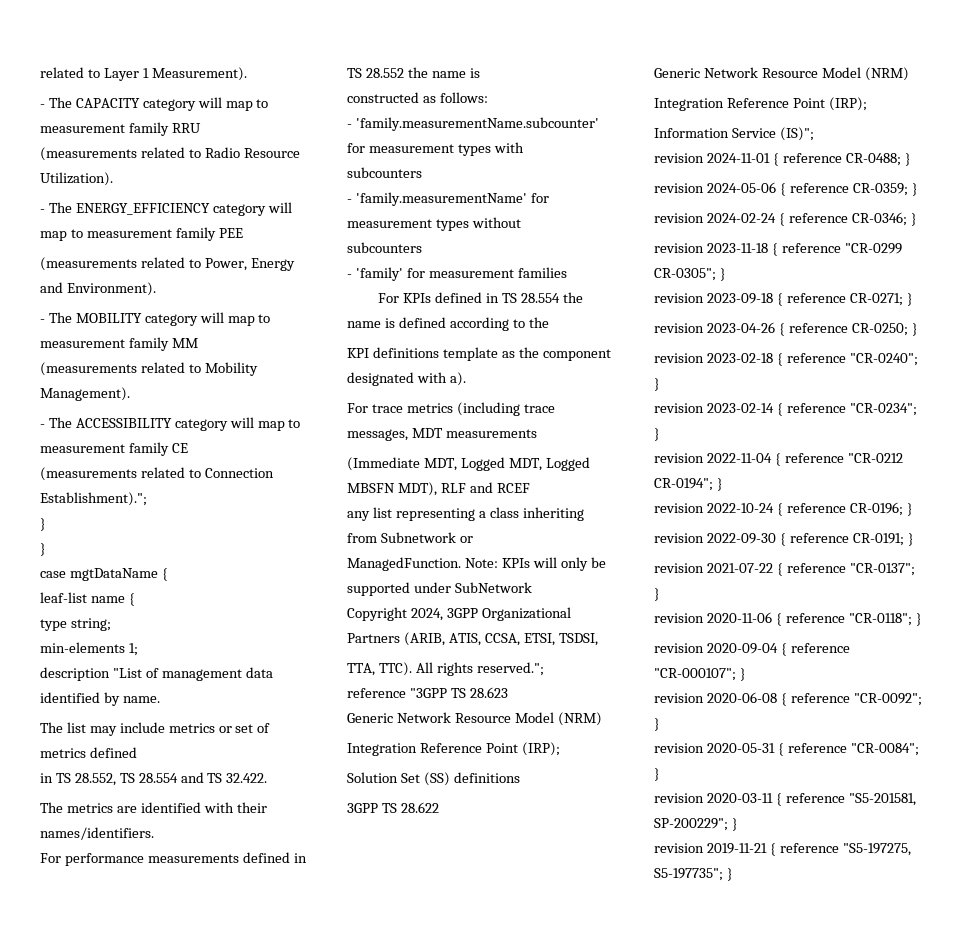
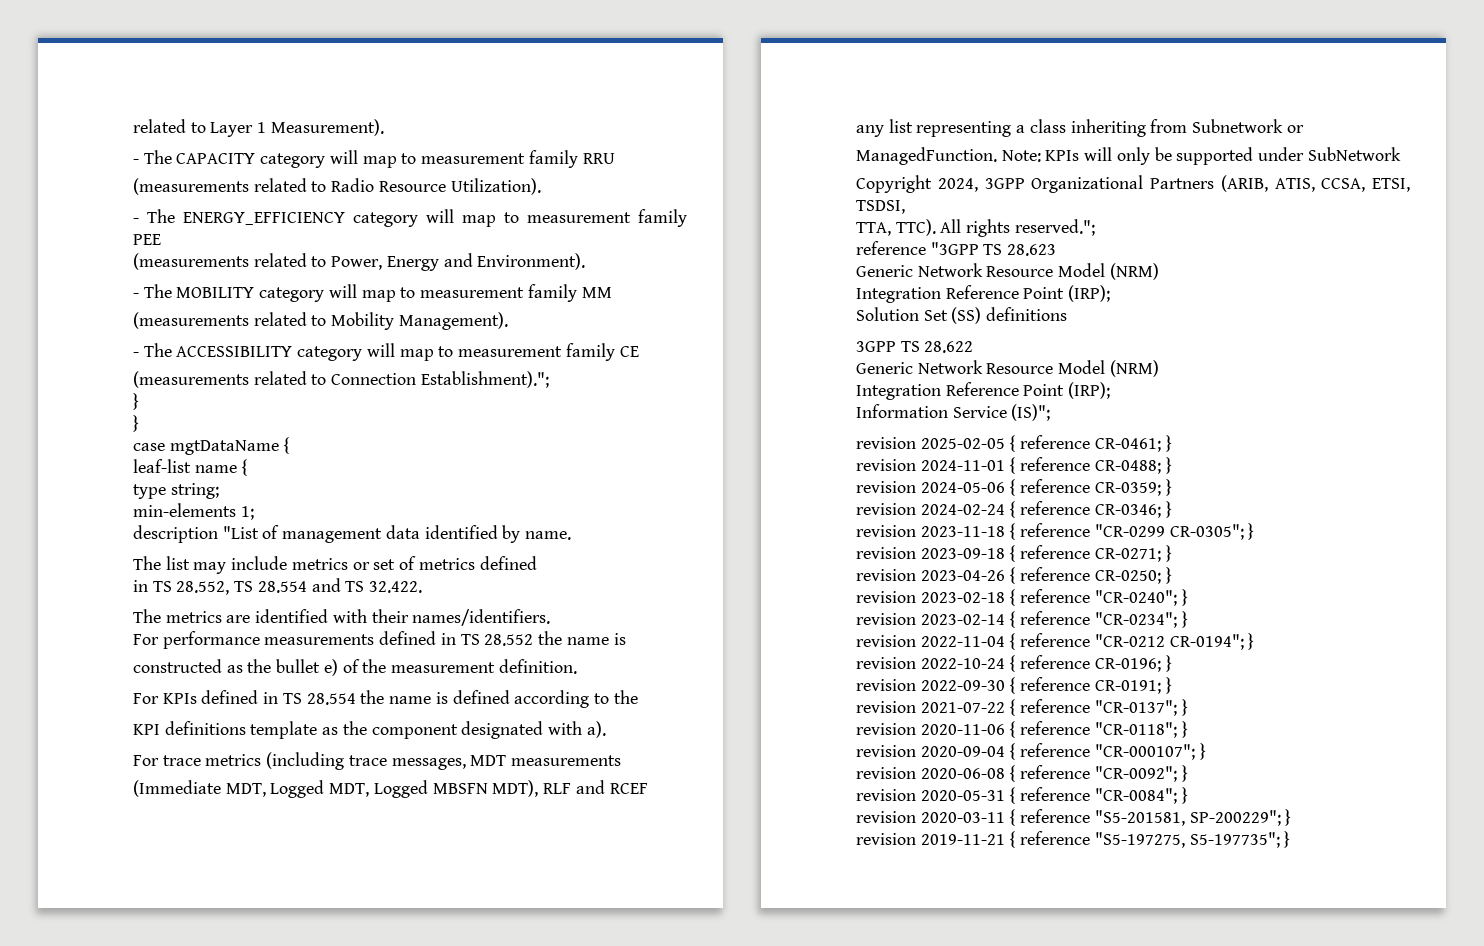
- constructed as follows:
- - 'family.measurementName.subcounter' for measurement types with
- subcounters
- - 'family.measurementName' for measurement types without
- subcounters
- - 'family' for measurement families
+ constructed as the bullet e) of the measurement definition.
+ revision 2025-02-05 { reference CR-0461; }

